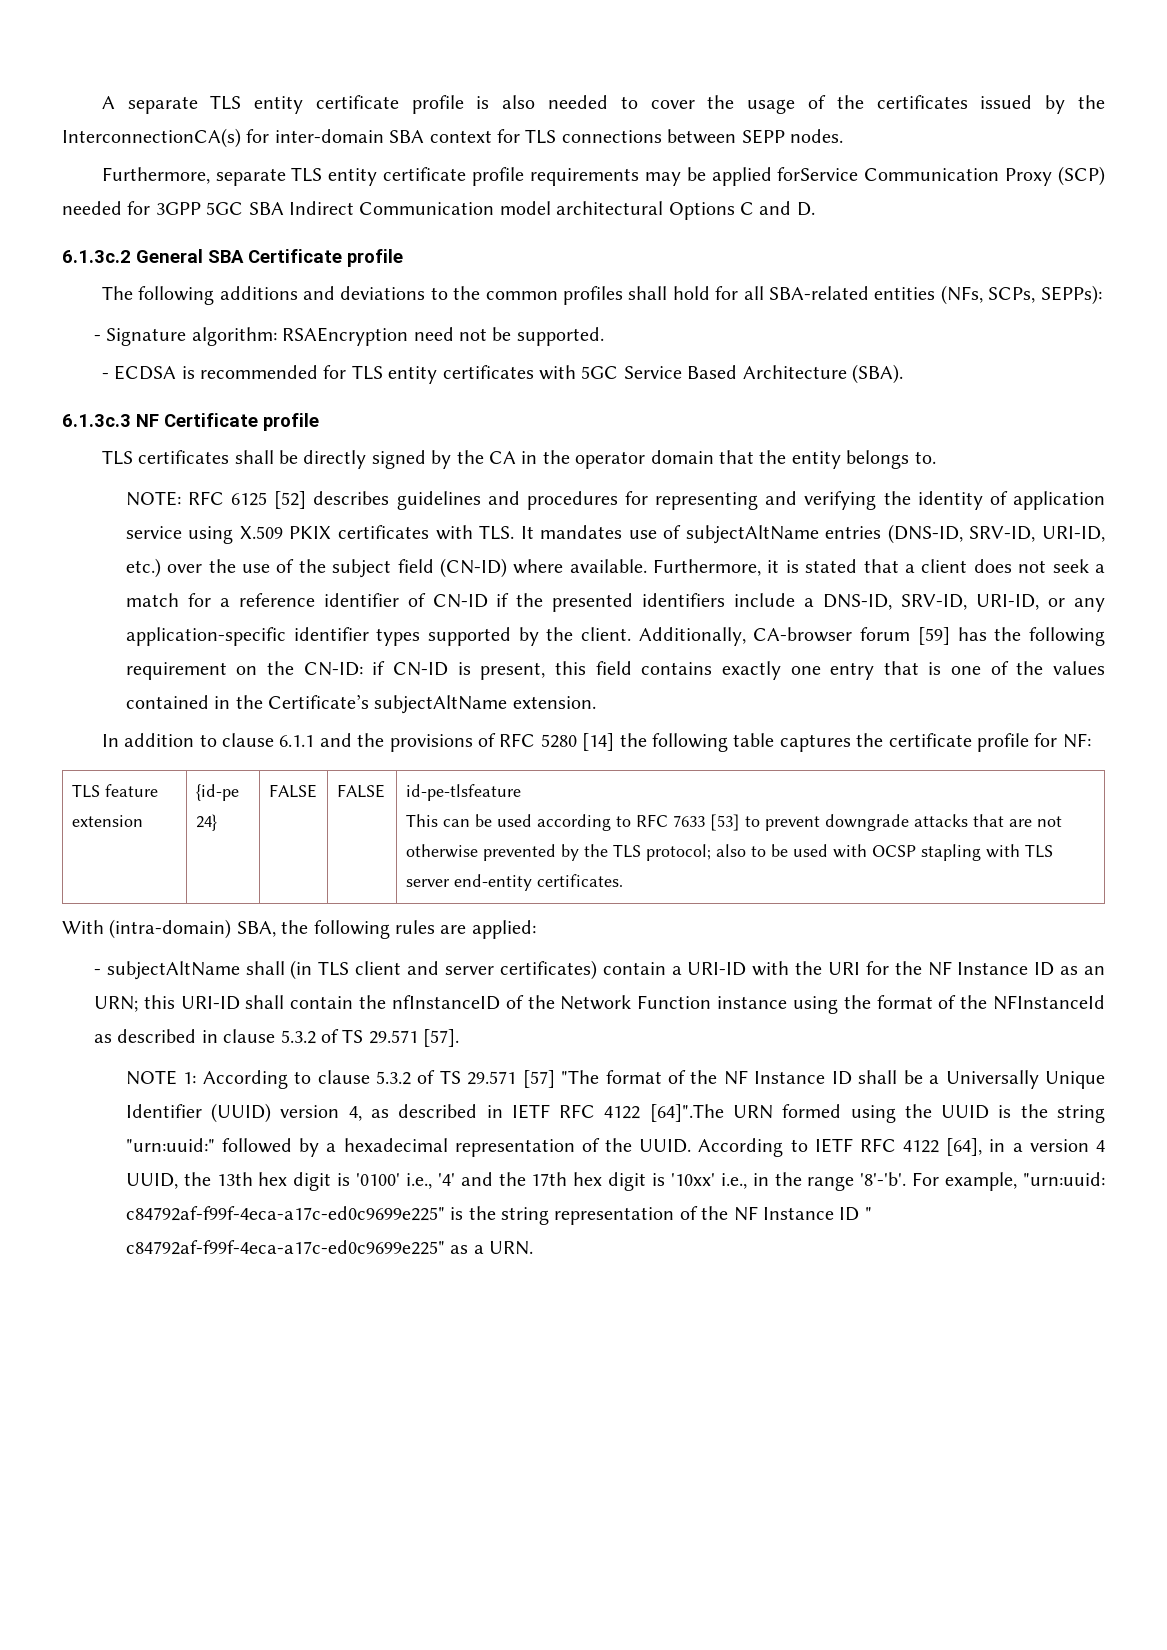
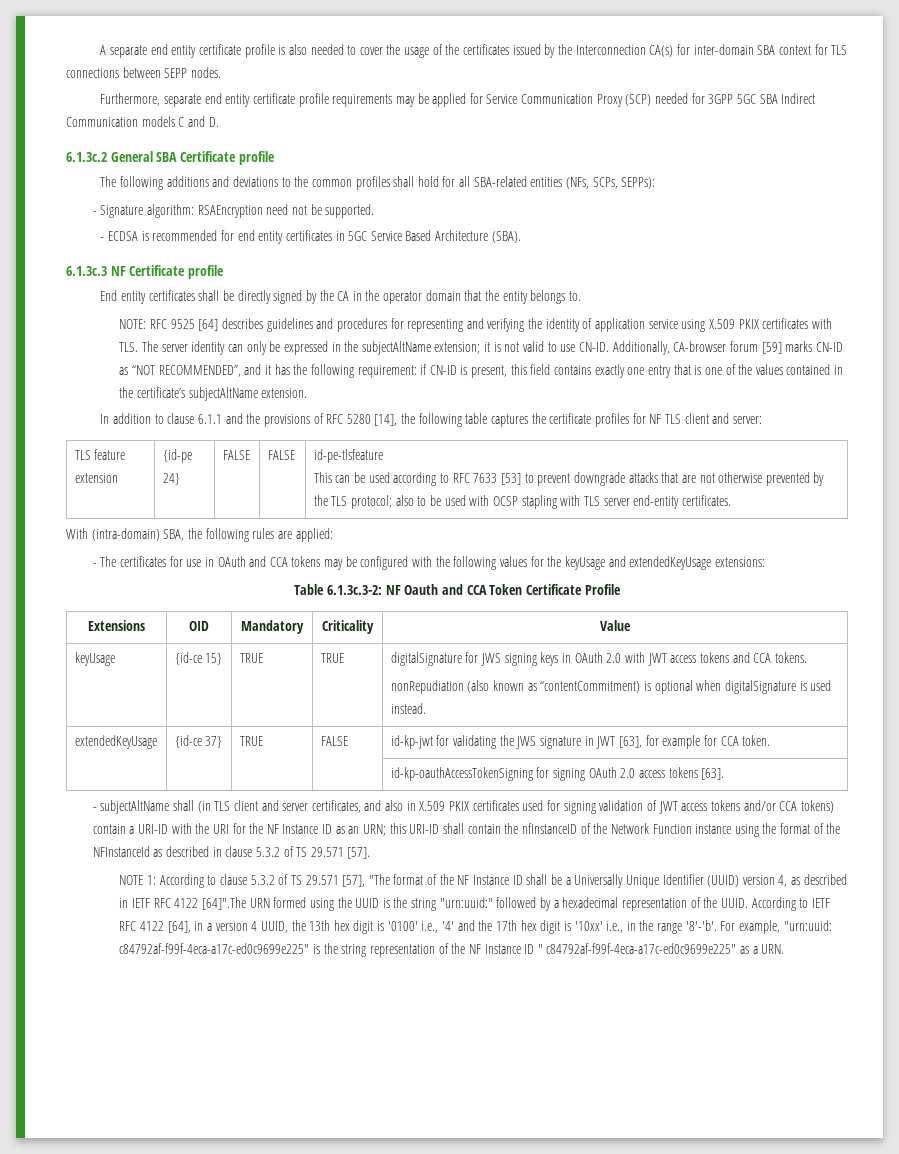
- A separate TLS entity certificate profile is also needed to cover the usage of the certificates issued by the InterconnectionCA(s) for inter-domain SBA context for TLS connections between SEPP nodes.
+ A separate end entity certificate profile is also needed to cover the usage of the certificates issued by the Interconnection CA(s) for inter-domain SBA context for TLS connections between SEPP nodes.
- Furthermore, separate TLS entity certificate profile requirements may be applied forService Communication Proxy (SCP) needed for 3GPP 5GC SBA Indirect Communication model architectural Options C and D.
+ Furthermore, separate end entity certificate profile requirements may be applied for Service Communication Proxy (SCP) needed for 3GPP 5GC SBA Indirect Communication models C and D.
- - ECDSA is recommended for TLS entity certificates with 5GC Service Based Architecture (SBA).
+ - ECDSA is recommended for end entity certificates in 5GC Service Based Architecture (SBA).
- TLS certificates shall be directly signed by the CA in the operator domain that the entity belongs to.
+ End entity certificates shall be directly signed by the CA in the operator domain that the entity belongs to.
- NOTE: RFC 6125 [52] describes guidelines and procedures for representing and verifying the identity of application service using X.509 PKIX certificates with TLS. It mandates use of subjectAltName entries (DNS-ID, SRV-ID, URI-ID, etc.) over the use of the subject field (CN-ID) where available. Furthermore, it is stated that a client does not seek a match for a reference identifier of CN-ID if the presented identifiers include a DNS-ID, SRV-ID, URI-ID, or any application-specific identifier types supported by the client. Additionally, CA-browser forum [59] has the following requirement on the CN-ID: if CN-ID is present, this field contains exactly one entry that is one of the values contained in the Certificate’s subjectAltName extension.
+ NOTE: RFC 9525 [64] describes guidelines and procedures for representing and verifying the identity of application service using X.509 PKIX certificates with TLS. The server identity can only be expressed in the subjectAltName extension; it is not valid to use CN-ID. Additionally, CA-browser forum [59] marks CN-ID as “NOT RECOMMENDED”, and it has the following requirement: if CN-ID is present, this field contains exactly one entry that is one of the values contained in the certificate’s subjectAltName extension.
- In addition to clause 6.1.1 and the provisions of RFC 5280 [14] the following table captures the certificate profile for NF:
+ In addition to clause 6.1.1 and the provisions of RFC 5280 [14], the following table captures the certificate profiles for NF TLS client and server:
+ - The certificates for use in OAuth and CCA tokens may be configured with the following values for the keyUsage and extendedKeyUsage extensions:
+ Table 6.1.3c.3-2: NF Oauth and CCA Token Certificate Profile
+ Extensions | OID | Mandatory | Criticality | Value
+ keyUsage | {id-ce 15} | TRUE | TRUE | digitalSignature for JWS signing keys in OAuth 2.0 with JWT access tokens and CCA tokens.
+ nonRepudiation (also known as “contentCommitment) is optional when digitalSignature is used instead.
+ extendedKeyUsage | {id-ce 37} | TRUE | FALSE | id-kp-jwt for validating the JWS signature in JWT [63], for example for CCA token.
+ | | | | id-kp-oauthAccessTokenSigning for signing OAuth 2.0 access tokens [63].
- - subjectAltName shall (in TLS client and server certificates) contain a URI-ID with the URI for the NF Instance ID as an URN; this URI-ID shall contain the nfInstanceID of the Network Function instance using the format of the NFInstanceId as described in clause 5.3.2 of TS 29.571 [57].
+ - subjectAltName shall (in TLS client and server certificates, and also in X.509 PKIX certificates used for signing validation of JWT access tokens and/or CCA tokens) contain a URI-ID with the URI for the NF Instance ID as an URN; this URI-ID shall contain the nfInstanceID of the Network Function instance using the format of the NFInstanceId as described in clause 5.3.2 of TS 29.571 [57].
- NOTE 1: According to clause 5.3.2 of TS 29.571 [57] "The format of the NF Instance ID shall be a Universally Unique Identifier (UUID) version 4, as described in IETF RFC 4122 [64]".The URN formed using the UUID is the string "urn:uuid:" followed by a hexadecimal representation of the UUID.
+ NOTE 1: According to clause 5.3.2 of TS 29.571 [57], "The format of the NF Instance ID shall be a Universally Unique Identifier (UUID) version 4, as described in IETF RFC 4122 [64]".The URN formed using the UUID is the string "urn:uuid:" followed by a hexadecimal representation of the UUID.

